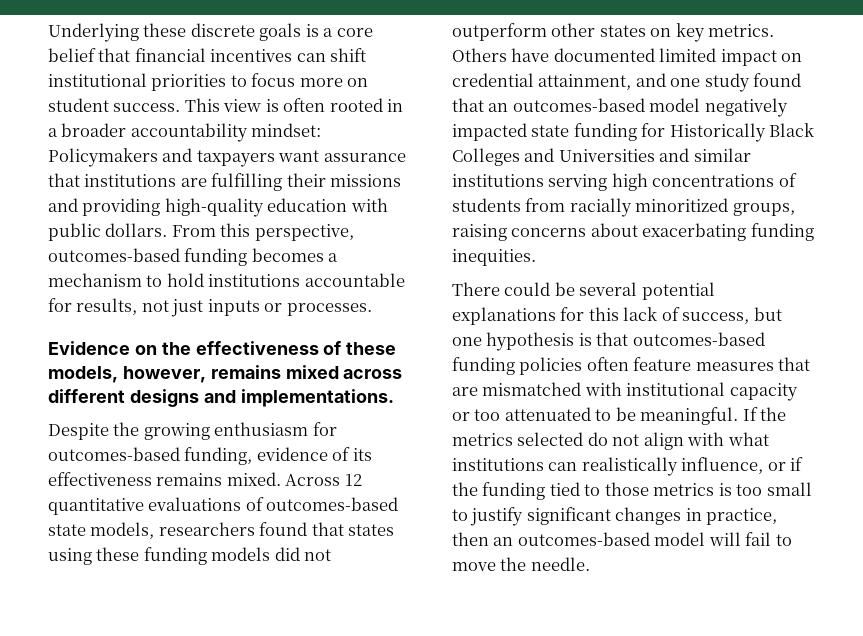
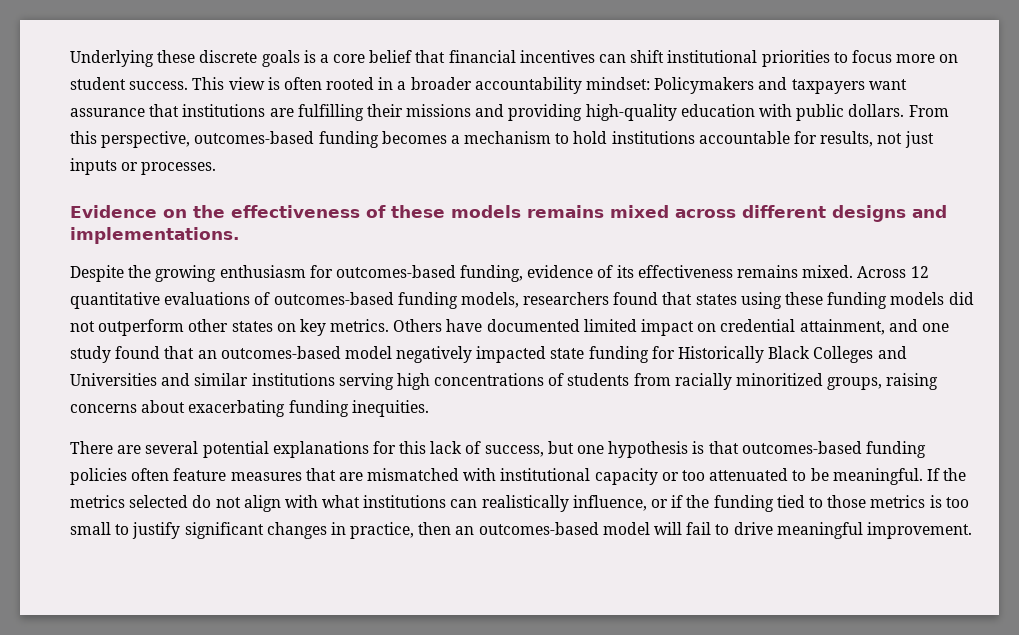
- Evidence on the effectiveness of these models, however, remains mixed across different designs and implementations.
+ Evidence on the effectiveness of these models remains mixed across different designs and implementations.
- Across 12 quantitative evaluations of outcomes-based state models, researchers found that states using these funding models did not outperform other states on key metrics.
+ Across 12 quantitative evaluations of outcomes-based funding models, researchers found that states using these funding models did not outperform other states on key metrics.
- There could be several potential explanations for this lack of success, but one hypothesis is that outcomes-based funding policies often feature measures that are mismatched with institutional capacity or too attenuated to be meaningful.
+ There are several potential explanations for this lack of success, but one hypothesis is that outcomes-based funding policies often feature measures that are mismatched with institutional capacity or too attenuated to be meaningful.
- If the metrics selected do not align with what institutions can realistically influence, or if the funding tied to those metrics is too small to justify significant changes in practice, then an outcomes-based model will fail to move the needle.
+ If the metrics selected do not align with what institutions can realistically influence, or if the funding tied to those metrics is too small to justify significant changes in practice, then an outcomes-based model will fail to drive meaningful improvement.

